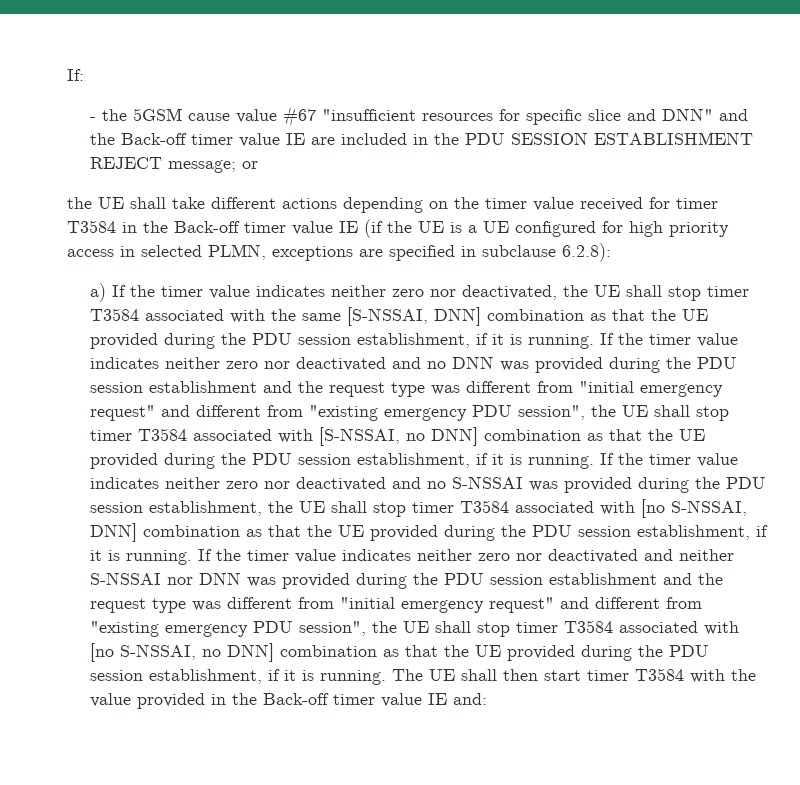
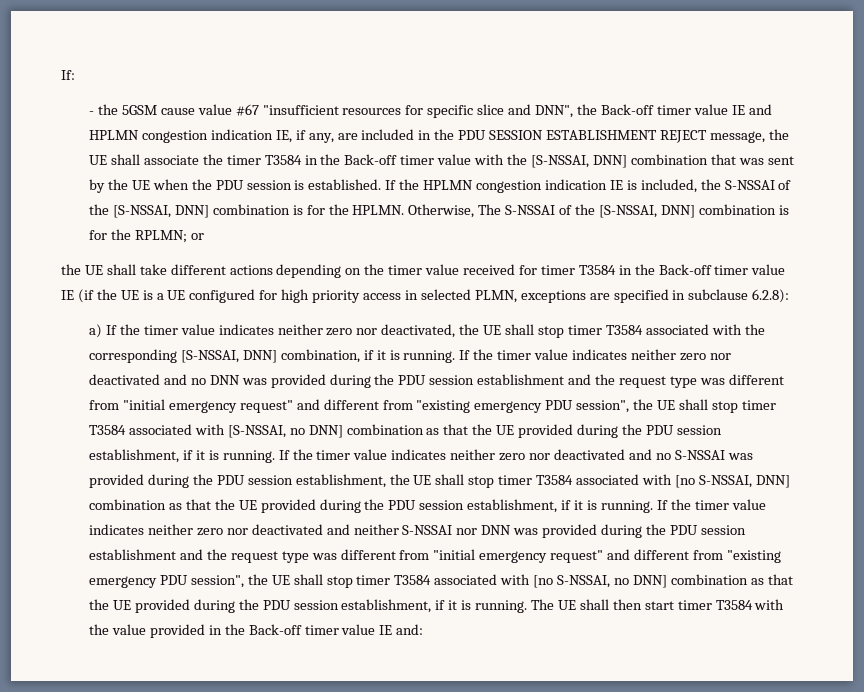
- - the 5GSM cause value #67 "insufficient resources for specific slice and DNN" and the Back-off timer value IE are included in the PDU SESSION ESTABLISHMENT REJECT message; or
+ - the 5GSM cause value #67 "insufficient resources for specific slice and DNN", the Back-off timer value IE and HPLMN congestion indication IE, if any, are included in the PDU SESSION ESTABLISHMENT REJECT message, the UE shall associate the timer T3584 in the Back-off timer value with the [S-NSSAI, DNN] combination that was sent by the UE when the PDU session is established. If the HPLMN congestion indication IE is included, the S-NSSAI of the [S-NSSAI, DNN] combination is for the HPLMN. Otherwise, The S-NSSAI of the [S-NSSAI, DNN] combination is for the RPLMN; or
- a) If the timer value indicates neither zero nor deactivated, the UE shall stop timer T3584 associated with the same [S-NSSAI, DNN] combination as that the UE provided during the PDU session establishment, if it is running.
+ a) If the timer value indicates neither zero nor deactivated, the UE shall stop timer T3584 associated with the corresponding [S-NSSAI, DNN] combination, if it is running.

